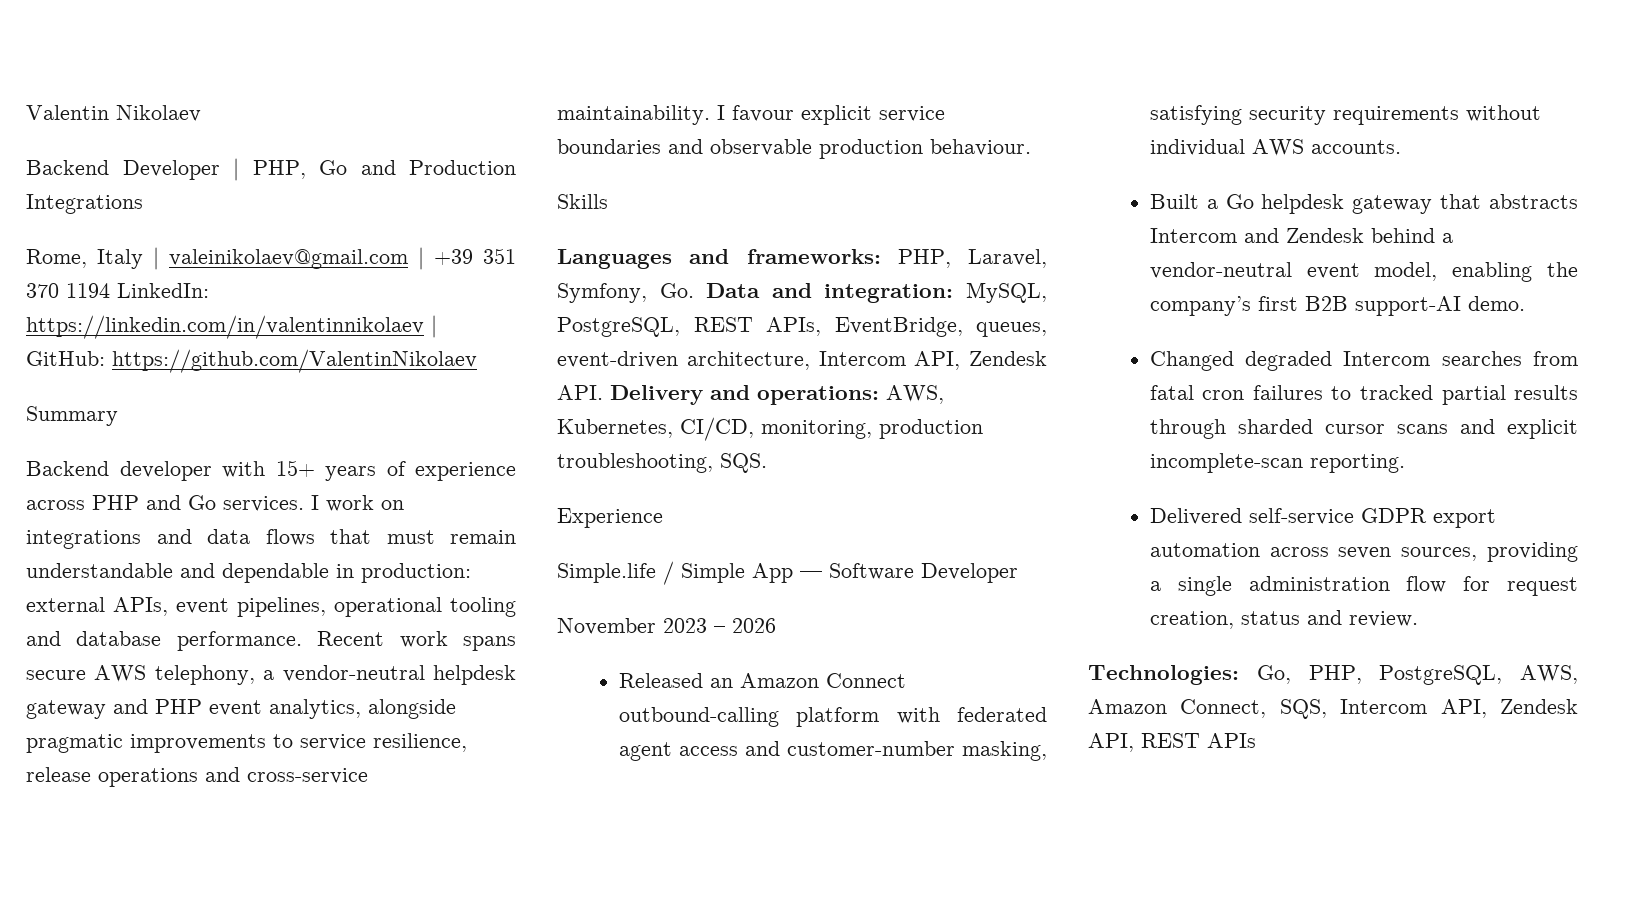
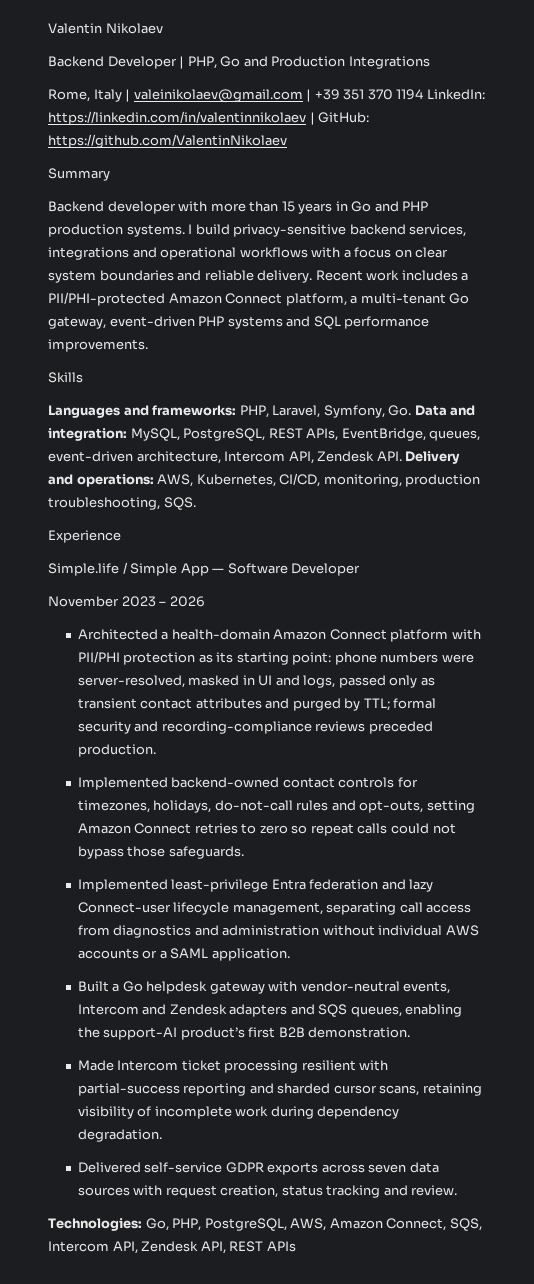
- Backend developer with 15+ years of experience across PHP and Go services. I work on integrations and data flows that must remain understandable and dependable in production: external APIs, event pipelines, operational tooling and database performance. Recent work spans secure AWS telephony, a vendor-neutral helpdesk gateway and PHP event analytics, alongside pragmatic improvements to service resilience, release operations and cross-service maintainability. I favour explicit service boundaries and observable production behaviour.
+ Backend developer with more than 15 years in Go and PHP production systems. I build privacy-sensitive backend services, integrations and operational workflows with a focus on clear system boundaries and reliable delivery. Recent work includes a PII/PHI-protected Amazon Connect platform, a multi-tenant Go gateway, event-driven PHP systems and SQL performance improvements.
- Released an Amazon Connect outbound-calling platform with federated agent access and customer-number masking, satisfying security requirements without individual AWS accounts.
+ Architected a health-domain Amazon Connect platform with PII/PHI protection as its starting point: phone numbers were server-resolved, masked in UI and logs, passed only as transient contact attributes and purged by TTL; formal security and recording-compliance reviews preceded production.
+ Implemented backend-owned contact controls for timezones, holidays, do-not-call rules and opt-outs, setting Amazon Connect retries to zero so repeat calls could not bypass those safeguards.
+ Implemented least-privilege Entra federation and lazy Connect-user lifecycle management, separating call access from diagnostics and administration without individual AWS accounts or a SAML application.
- Built a Go helpdesk gateway that abstracts Intercom and Zendesk behind a vendor-neutral event model, enabling the company’s first B2B support-AI demo.
- Changed degraded Intercom searches from fatal cron failures to tracked partial results through sharded cursor scans and explicit incomplete-scan reporting.
- Delivered self-service GDPR export automation across seven sources, providing a single administration flow for request creation, status and review.
+ Built a Go helpdesk gateway with vendor-neutral events, Intercom and Zendesk adapters and SQS queues, enabling the support-AI product’s first B2B demonstration.
+ Made Intercom ticket processing resilient with partial-success reporting and sharded cursor scans, retaining visibility of incomplete work during dependency degradation.
+ Delivered self-service GDPR exports across seven data sources with request creation, status tracking and review.

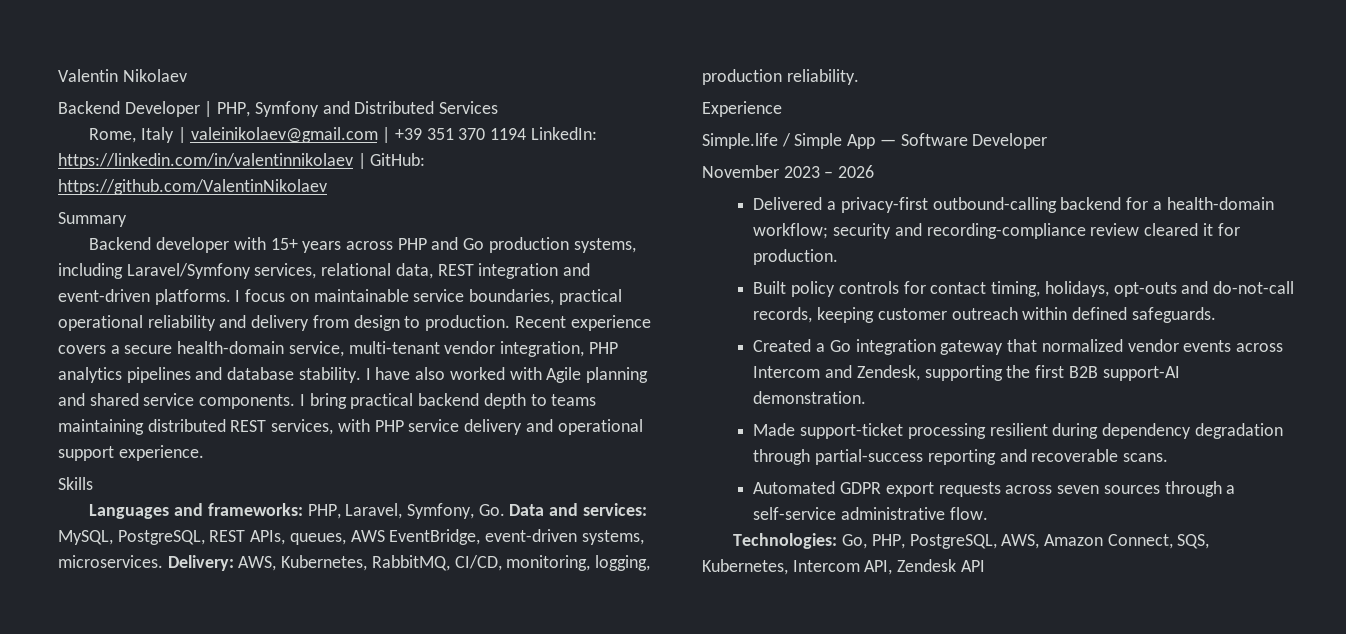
- Backend Developer | PHP, Go and Production Integrations
+ Backend Developer | PHP, Symfony and Distributed Services
- Backend developer with more than 15 years in Go and PHP production systems. I build privacy-sensitive backend services, integrations and operational workflows with a focus on clear system boundaries and reliable delivery. Recent work includes a PII/PHI-protected Amazon Connect platform, a multi-tenant Go gateway, event-driven PHP systems and SQL performance improvements.
+ Backend developer with 15+ years across PHP and Go production systems, including Laravel/Symfony services, relational data, REST integration and event-driven platforms. I focus on maintainable service boundaries, practical operational reliability and delivery from design to production. Recent experience covers a secure health-domain service, multi-tenant vendor integration, PHP analytics pipelines and database stability. I have also worked with Agile planning and shared service components. I bring practical backend depth to teams maintaining distributed REST services, with PHP service delivery and operational support experience.
- Languages and frameworks: PHP, Laravel, Symfony, Go. Data and integration: MySQL, PostgreSQL, REST APIs, EventBridge, queues, event-driven architecture, Intercom API, Zendesk API. Delivery and operations: AWS, Kubernetes, CI/CD, monitoring, production troubleshooting, SQS.
+ Languages and frameworks: PHP, Laravel, Symfony, Go. Data and services: MySQL, PostgreSQL, REST APIs, queues, AWS EventBridge, event-driven systems, microservices. Delivery: AWS, Kubernetes, RabbitMQ, CI/CD, monitoring, logging, production reliability.
- Architected a health-domain Amazon Connect platform with PII/PHI protection as its starting point: phone numbers were server-resolved, masked in UI and logs, passed only as transient contact attributes and purged by TTL; formal security and recording-compliance reviews preceded production.
- Implemented backend-owned contact controls for timezones, holidays, do-not-call rules and opt-outs, setting Amazon Connect retries to zero so repeat calls could not bypass those safeguards.
- Implemented least-privilege Entra federation and lazy Connect-user lifecycle management, separating call access from diagnostics and administration without individual AWS accounts or a SAML application.
- Built a Go helpdesk gateway with vendor-neutral events, Intercom and Zendesk adapters and SQS queues, enabling the support-AI product’s first B2B demonstration.
+ Delivered a privacy-first outbound-calling backend for a health-domain workflow; security and recording-compliance review cleared it for production.
+ Built policy controls for contact timing, holidays, opt-outs and do-not-call records, keeping customer outreach within defined safeguards.
+ Created a Go integration gateway that normalized vendor events across Intercom and Zendesk, supporting the first B2B support-AI demonstration.
- Made Intercom ticket processing resilient with partial-success reporting and sharded cursor scans, retaining visibility of incomplete work during dependency degradation.
- Delivered self-service GDPR exports across seven data sources with request creation, status tracking and review.
+ Made support-ticket processing resilient during dependency degradation through partial-success reporting and recoverable scans.
+ Automated GDPR export requests across seven sources through a self-service administrative flow.
- Technologies: Go, PHP, PostgreSQL, AWS, Amazon Connect, SQS, Intercom API, Zendesk API, REST APIs
+ Technologies: Go, PHP, PostgreSQL, AWS, Amazon Connect, SQS, Kubernetes, Intercom API, Zendesk API

